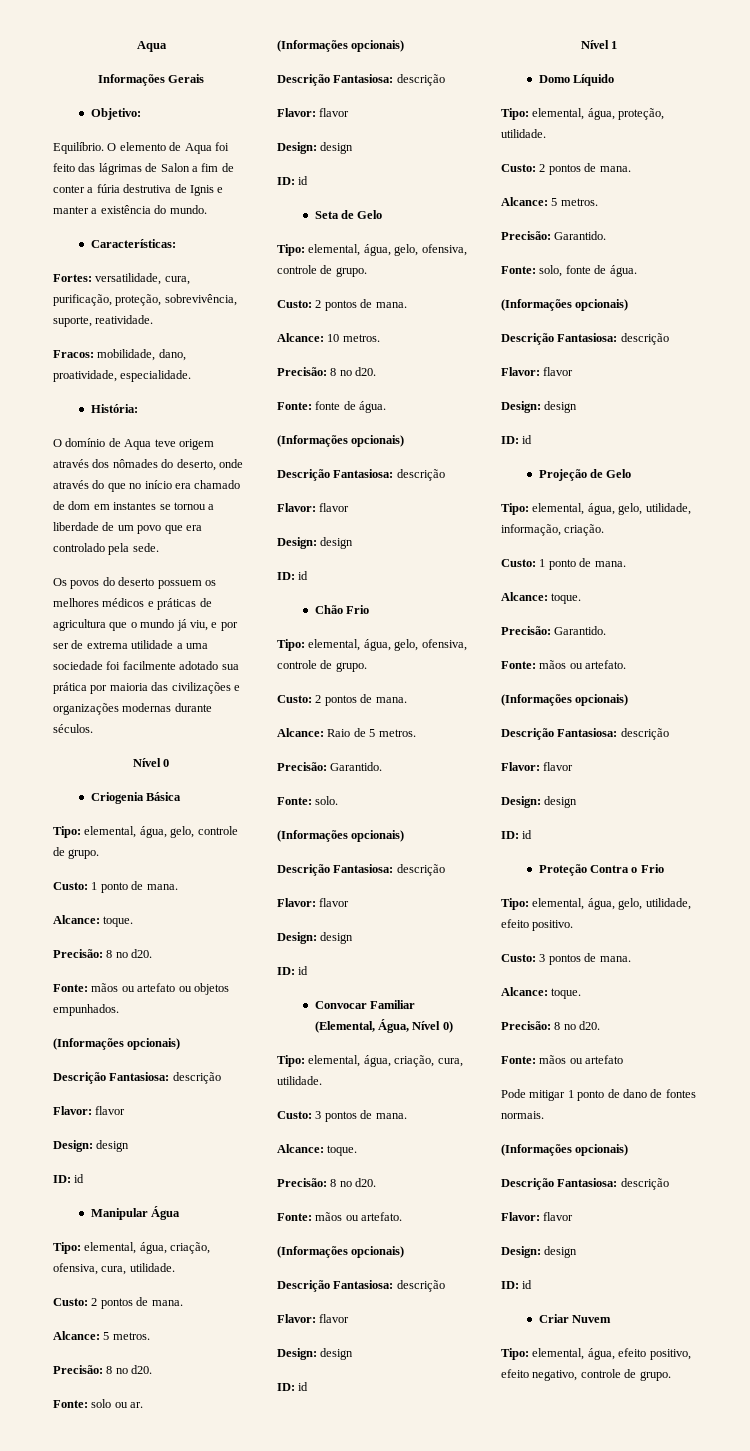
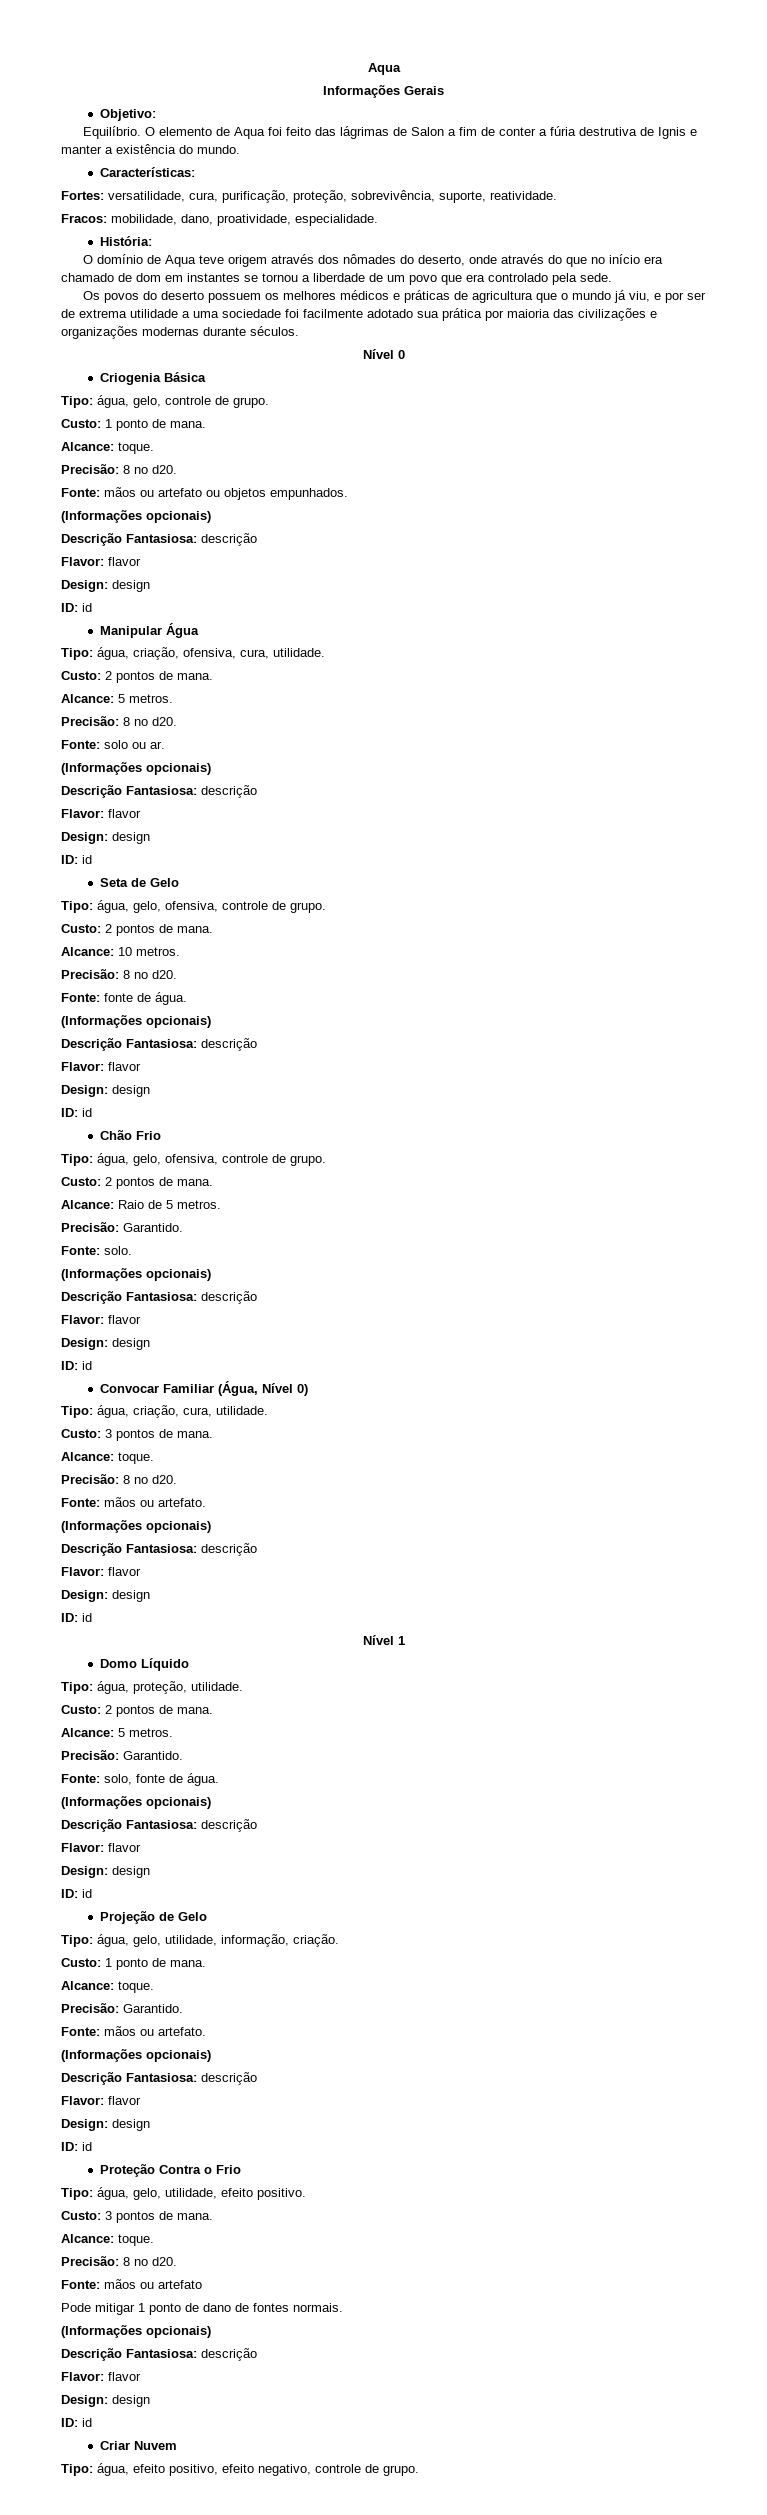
- Tipo: elemental, água, gelo, controle de grupo.
+ Tipo: água, gelo, controle de grupo.
- Tipo: elemental, água, criação, ofensiva, cura, utilidade.
+ Tipo: água, criação, ofensiva, cura, utilidade.
  Seta de Gelo
- Tipo: elemental, água, gelo, ofensiva, controle de grupo.
+ Tipo: água, gelo, ofensiva, controle de grupo.
  Chão Frio
- Tipo: elemental, água, gelo, ofensiva, controle de grupo.
+ Tipo: água, gelo, ofensiva, controle de grupo.
- Convocar Familiar (Elemental, Água, Nível 0)
+ Convocar Familiar (Água, Nível 0)
- Tipo: elemental, água, criação, cura, utilidade.
+ Tipo: água, criação, cura, utilidade.
- Tipo: elemental, água, proteção, utilidade.
+ Tipo: água, proteção, utilidade.
- Tipo: elemental, água, gelo, utilidade, informação, criação.
+ Tipo: água, gelo, utilidade, informação, criação.
- Tipo: elemental, água, gelo, utilidade, efeito positivo.
+ Tipo: água, gelo, utilidade, efeito positivo.
- Tipo: elemental, água, efeito positivo, efeito negativo, controle de grupo.
+ Tipo: água, efeito positivo, efeito negativo, controle de grupo.

